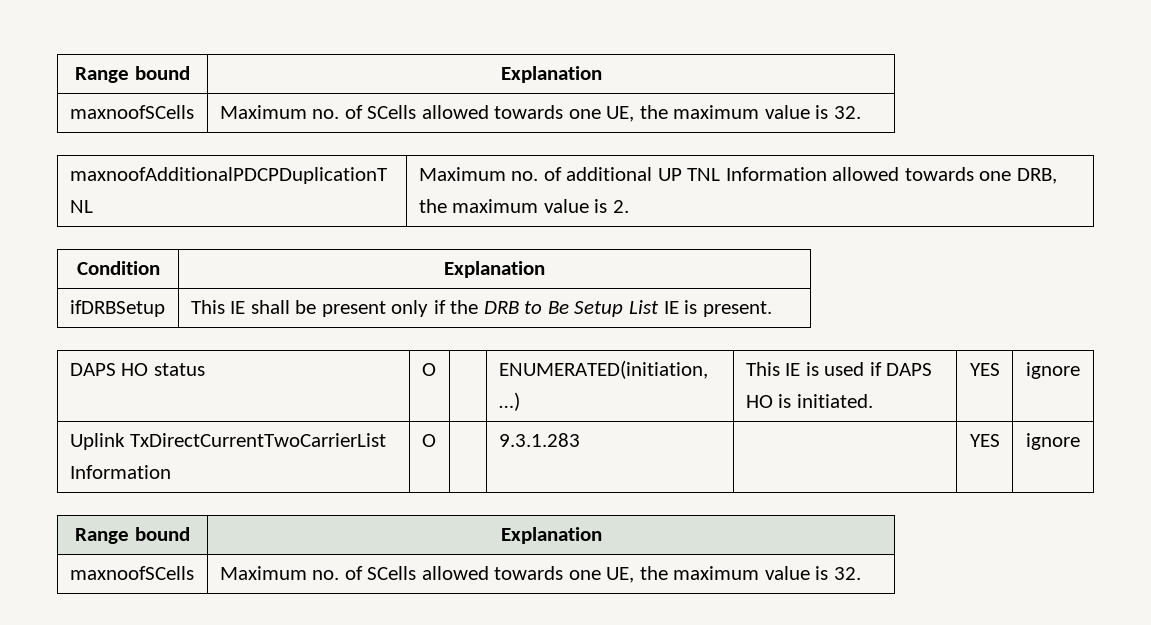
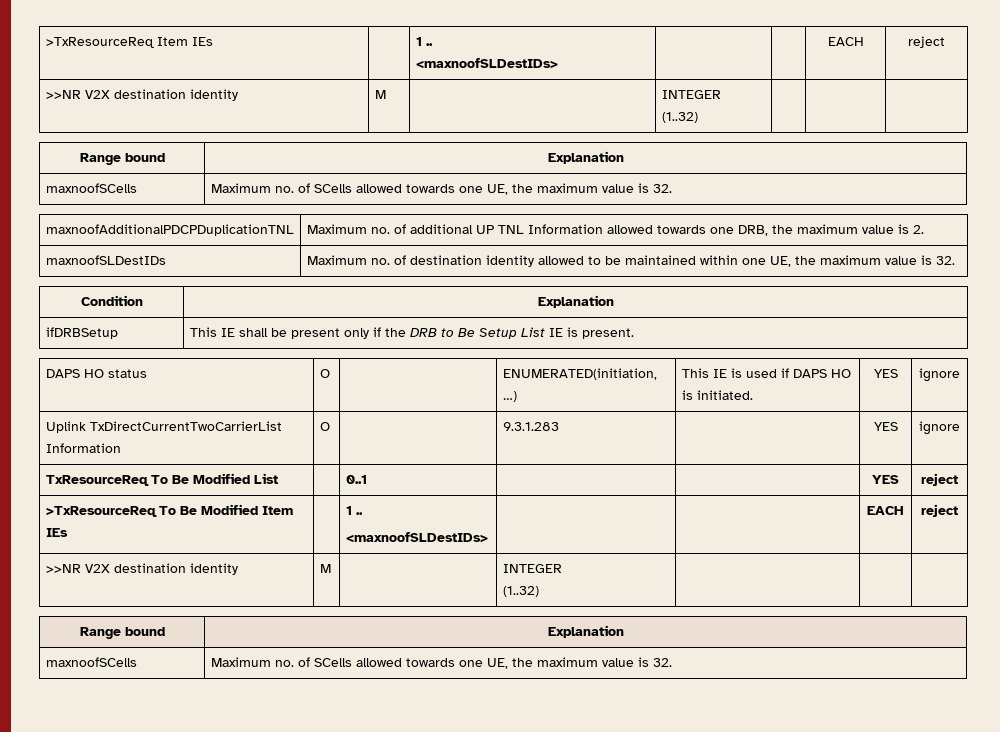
+ >TxResourceReq Item IEs | | 1 ..
+ <maxnoofSLDestIDs> | | | EACH | reject
+ >>NR V2X destination identity | M | | INTEGER
+ (1..32) | | |
+ maxnoofSLDestIDs | Maximum no. of destination identity allowed to be maintained within one UE, the maximum value is 32.
+ TxResourceReq To Be Modified List | | 0..1 | | | YES | reject
+ >TxResourceReq To Be Modified Item IEs | | 1 ..
+ <maxnoofSLDestIDs> | | | EACH | reject
+ >>NR V2X destination identity | M | | INTEGER
+ (1..32) | | |

